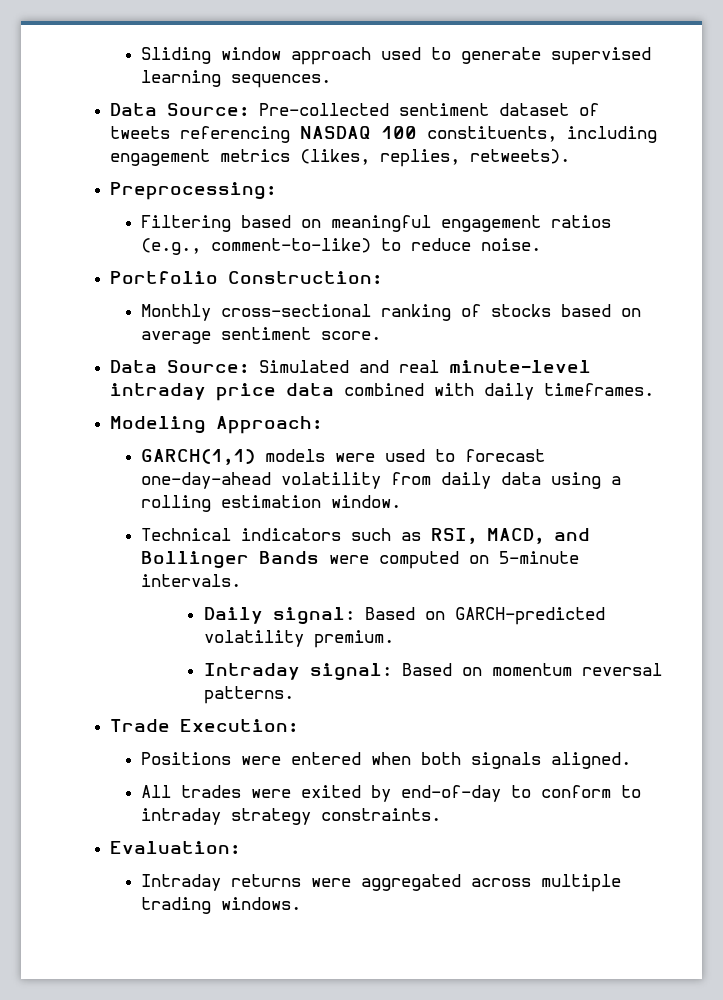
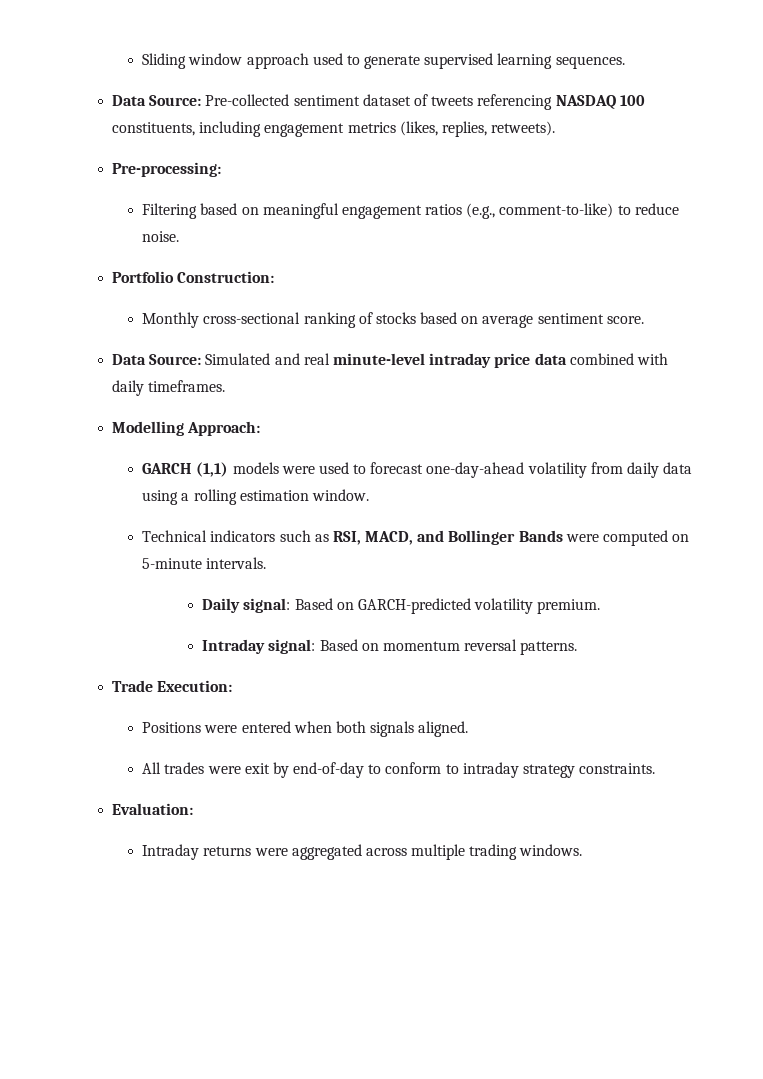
- Preprocessing:
+ Pre-processing:
- Modeling Approach:
+ Modelling Approach:
- GARCH(1,1) models were used to forecast one-day-ahead volatility from daily data using a rolling estimation window.
+ GARCH (1,1) models were used to forecast one-day-ahead volatility from daily data using a rolling estimation window.
- All trades were exited by end-of-day to conform to intraday strategy constraints.
+ All trades were exit by end-of-day to conform to intraday strategy constraints.

